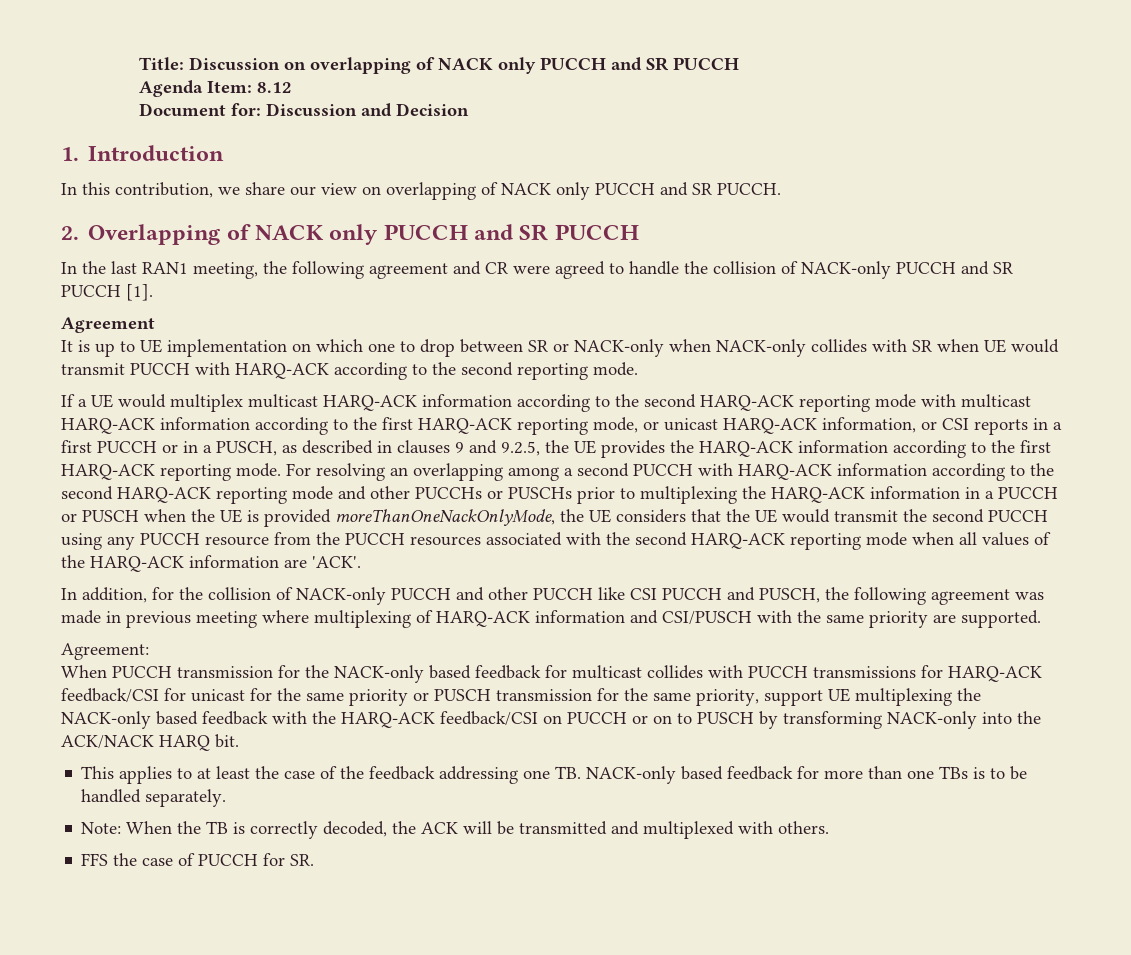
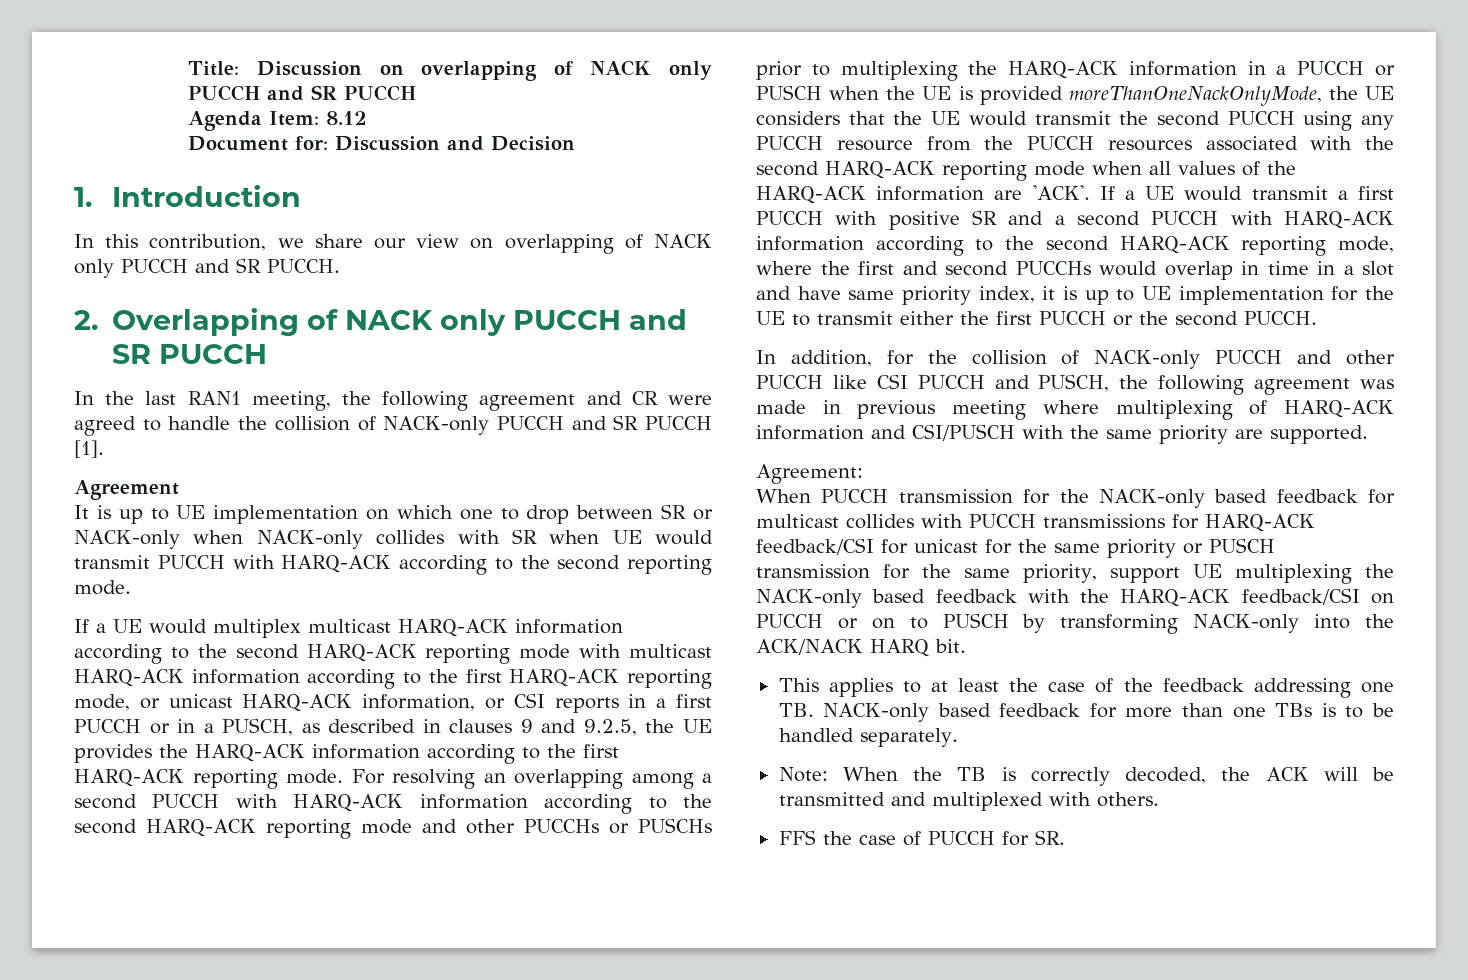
+ If a UE would transmit a first PUCCH with positive SR and a second PUCCH with HARQ-ACK information according to the second HARQ-ACK reporting mode, where the first and second PUCCHs would overlap in time in a slot and have same priority index, it is up to UE implementation for the UE to transmit either the first PUCCH or the second PUCCH.

